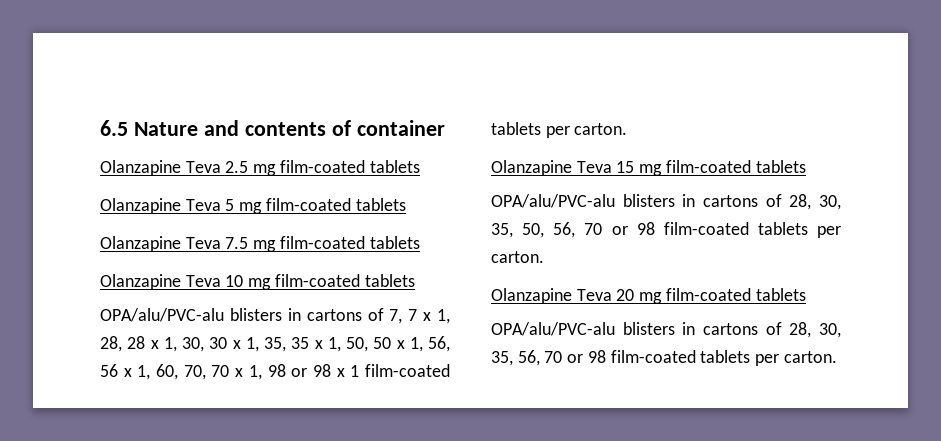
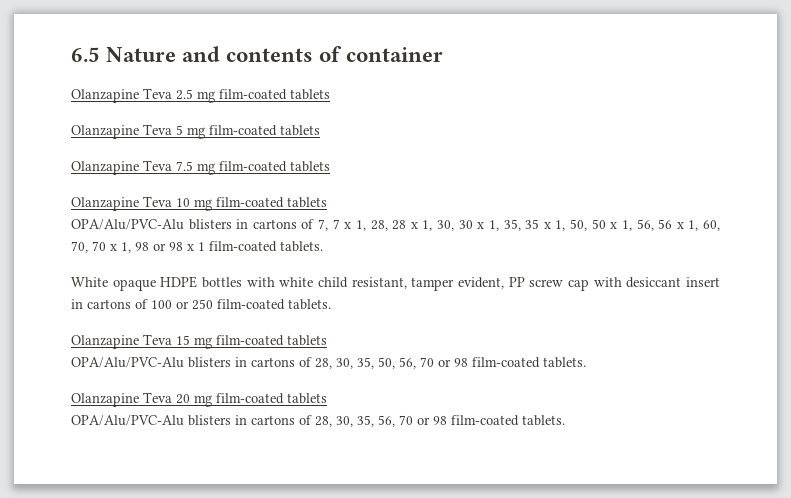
- OPA/alu/PVC-alu blisters in cartons of 7, 7 x 1, 28, 28 x 1, 30, 30 x 1, 35, 35 x 1, 50, 50 x 1, 56, 56 x 1, 60, 70, 70 x 1, 98 or 98 x 1 film-coated tablets per carton.
+ OPA/Alu/PVC-Alu blisters in cartons of 7, 7 x 1, 28, 28 x 1, 30, 30 x 1, 35, 35 x 1, 50, 50 x 1, 56, 56 x 1, 60, 70, 70 x 1, 98 or 98 x 1 film-coated tablets.
+ White opaque HDPE bottles with white child resistant, tamper evident, PP screw cap with desiccant insert in cartons of 100 or 250 film-coated tablets.
- OPA/alu/PVC-alu blisters in cartons of 28, 30, 35, 50, 56, 70 or 98 film-coated tablets per carton.
+ OPA/Alu/PVC-Alu blisters in cartons of 28, 30, 35, 50, 56, 70 or 98 film-coated tablets.
- OPA/alu/PVC-alu blisters in cartons of 28, 30, 35, 56, 70 or 98 film-coated tablets per carton.
+ OPA/Alu/PVC-Alu blisters in cartons of 28, 30, 35, 56, 70 or 98 film-coated tablets.

